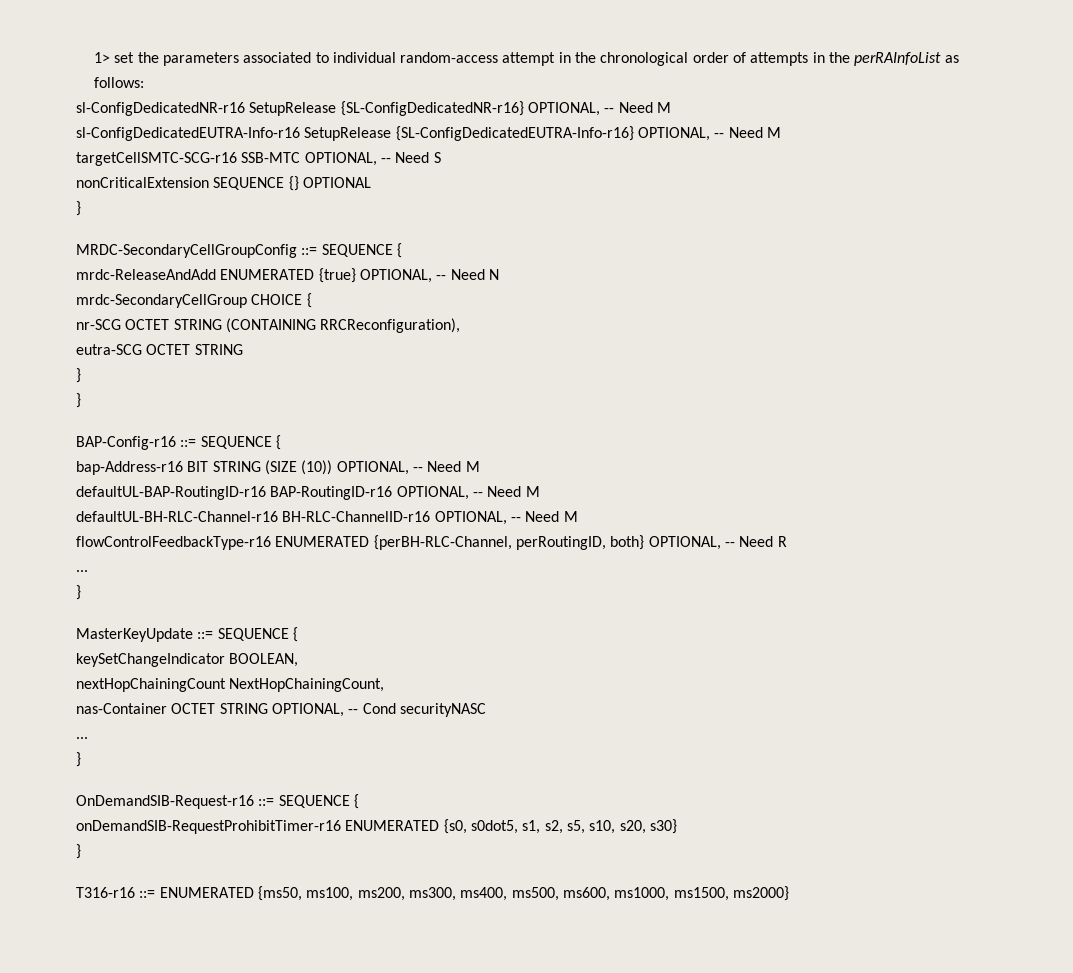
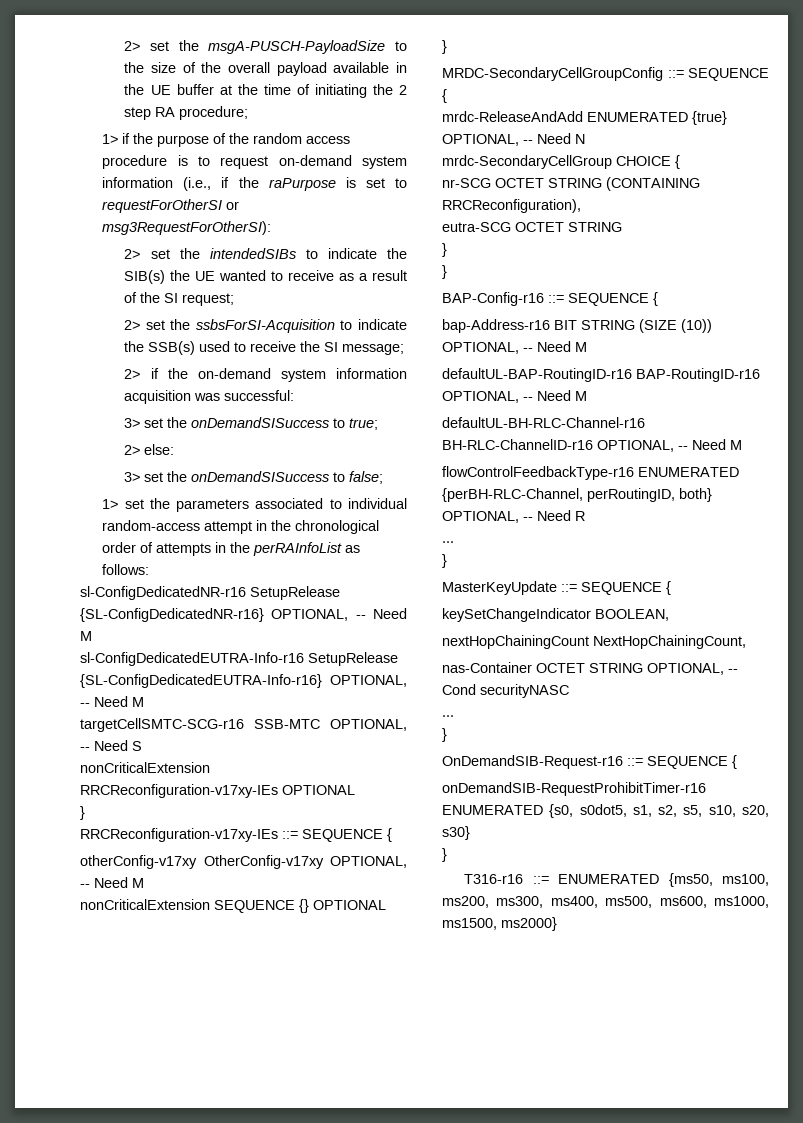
+ 2> set the msgA-PUSCH-PayloadSize to the size of the overall payload available in the UE buffer at the time of initiating the 2 step RA procedure;
+ 1> if the purpose of the random access procedure is to request on-demand system information (i.e., if the raPurpose is set to requestForOtherSI or msg3RequestForOtherSI):
+ 2> set the intendedSIBs to indicate the SIB(s) the UE wanted to receive as a result of the SI request;
+ 2> set the ssbsForSI-Acquisition to indicate the SSB(s) used to receive the SI message;
+ 2> if the on-demand system information acquisition was successful:
+ 3> set the onDemandSISuccess to true;
+ 2> else:
+ 3> set the onDemandSISuccess to false;
+ nonCriticalExtension RRCReconfiguration-v17xy-IEs OPTIONAL
+ }
+ RRCReconfiguration-v17xy-IEs ::= SEQUENCE {
+ otherConfig-v17xy OtherConfig-v17xy OPTIONAL, -- Need M

